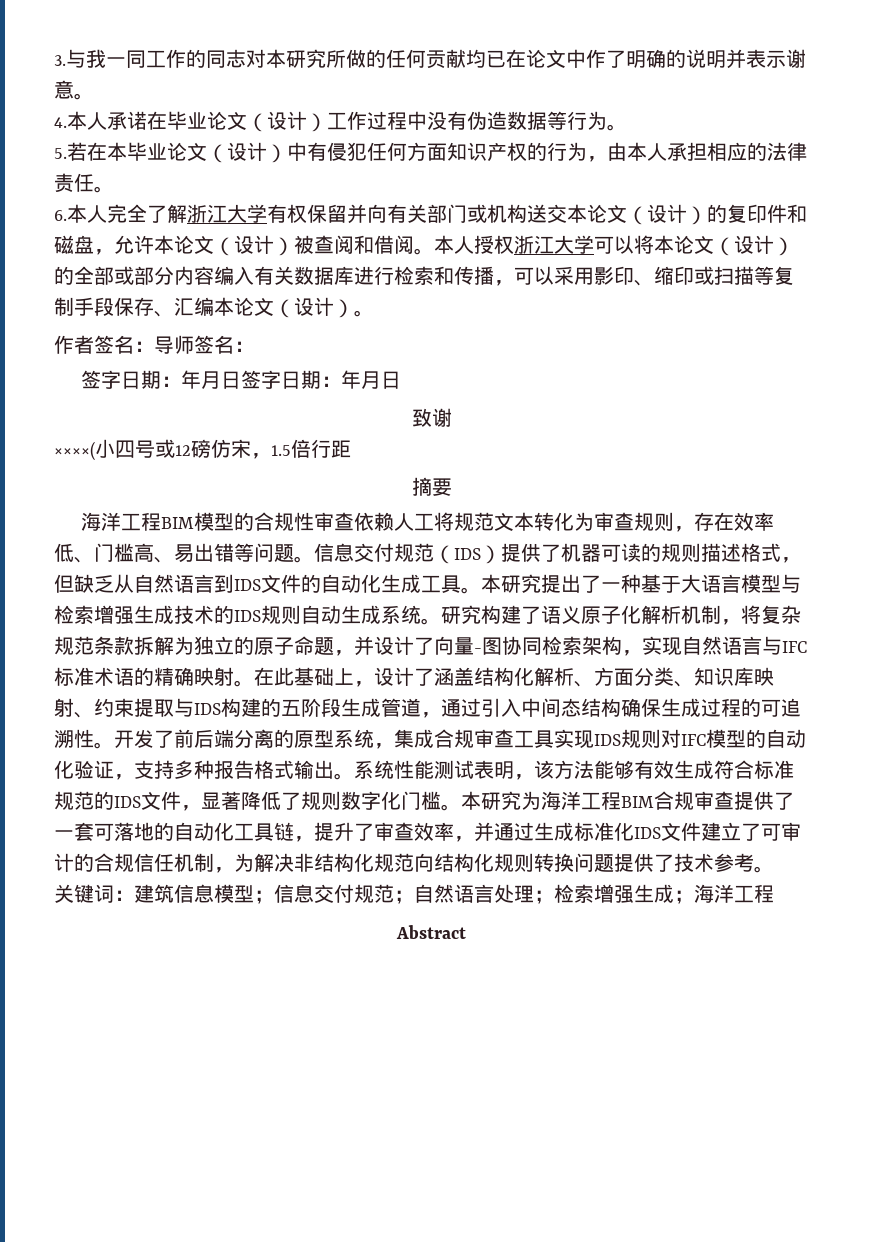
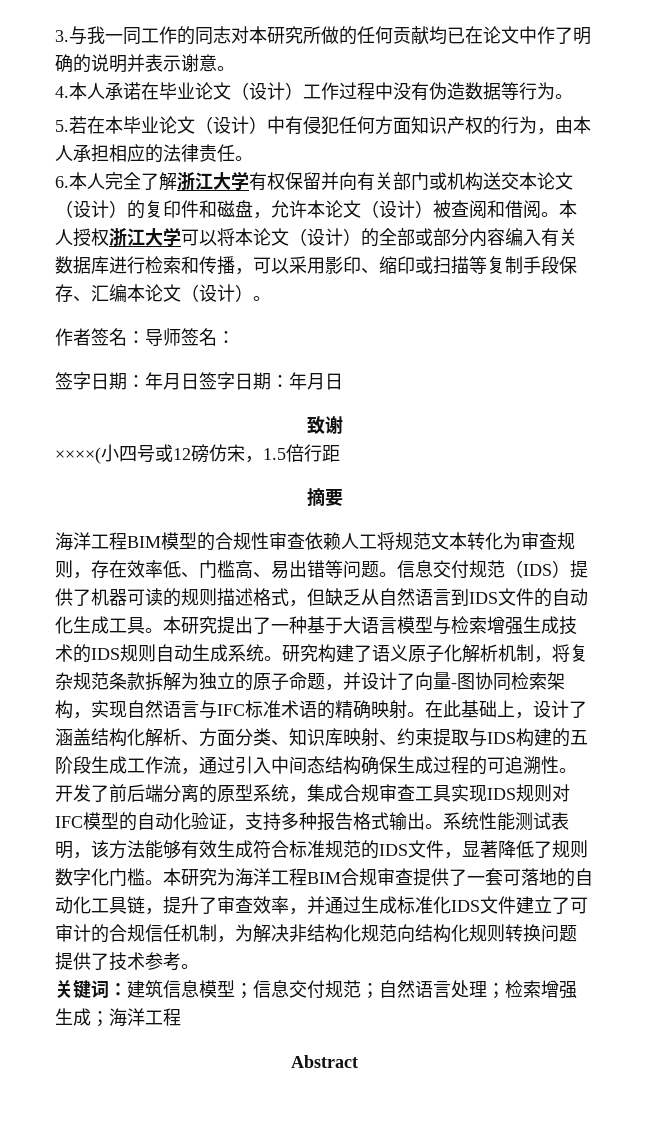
- 在此基础上，设计了涵盖结构化解析、方面分类、知识库映射、约束提取与IDS构建的五阶段生成管道，通过引入中间态结构确保生成过程的可追溯性。
+ 在此基础上，设计了涵盖结构化解析、方面分类、知识库映射、约束提取与IDS构建的五阶段生成工作流，通过引入中间态结构确保生成过程的可追溯性。

